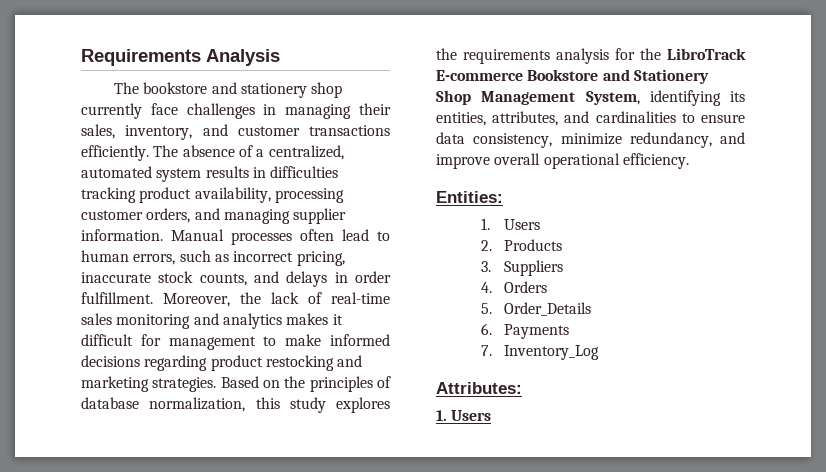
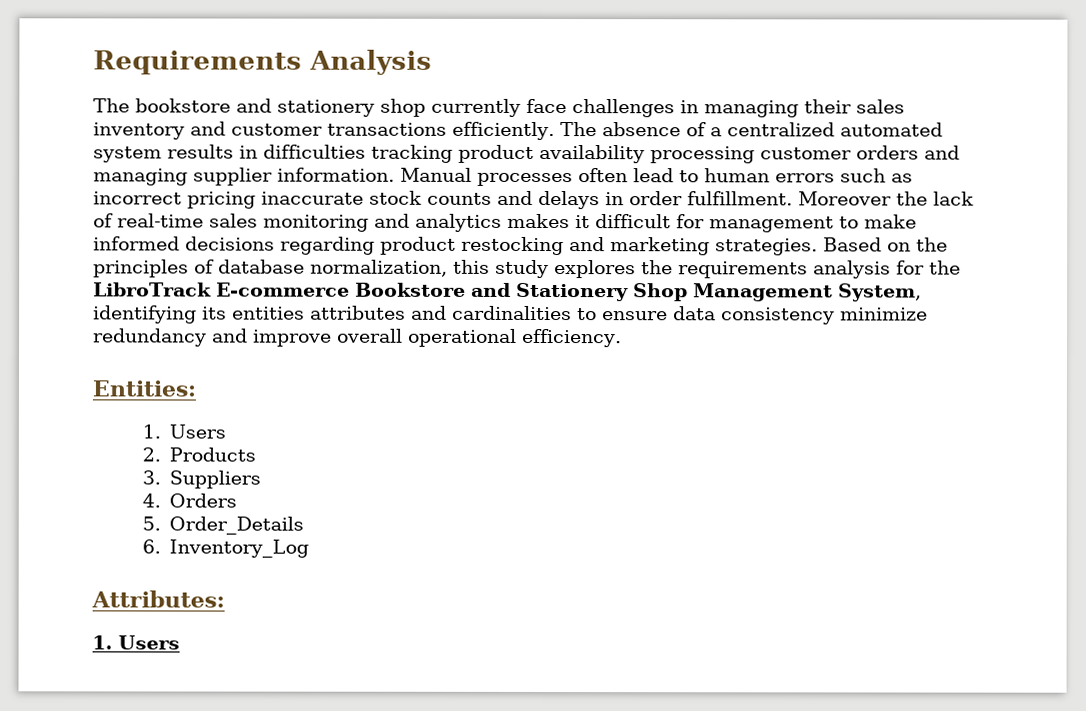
- The bookstore and stationery shop currently face challenges in managing their sales, inventory, and customer transactions efficiently.
+ The bookstore and stationery shop currently face challenges in managing their sales inventory and customer transactions efficiently.
- The absence of a centralized, automated system results in difficulties tracking product availability, processing customer orders, and managing supplier information.
+ The absence of a centralized automated system results in difficulties tracking product availability processing customer orders and managing supplier information.
- Manual processes often lead to human errors, such as incorrect pricing, inaccurate stock counts, and delays in order fulfillment.
+ Manual processes often lead to human errors such as incorrect pricing inaccurate stock counts and delays in order fulfillment.
- Moreover, the lack of real-time sales monitoring and analytics makes it difficult for management to make informed decisions regarding product restocking and marketing strategies.
+ Moreover the lack of real-time sales monitoring and analytics makes it difficult for management to make informed decisions regarding product restocking and marketing strategies.
- Based on the principles of database normalization, this study explores the requirements analysis for the LibroTrack E-commerce Bookstore and Stationery Shop Management System, identifying its entities, attributes, and cardinalities to ensure data consistency, minimize redundancy, and improve overall operational efficiency.
+ Based on the principles of database normalization, this study explores the requirements analysis for the LibroTrack E-commerce Bookstore and Stationery Shop Management System, identifying its entities attributes and cardinalities to ensure data consistency minimize redundancy and improve overall operational efficiency.
- 6. Payments
- 7. Inventory_Log
+ 6. Inventory_Log

